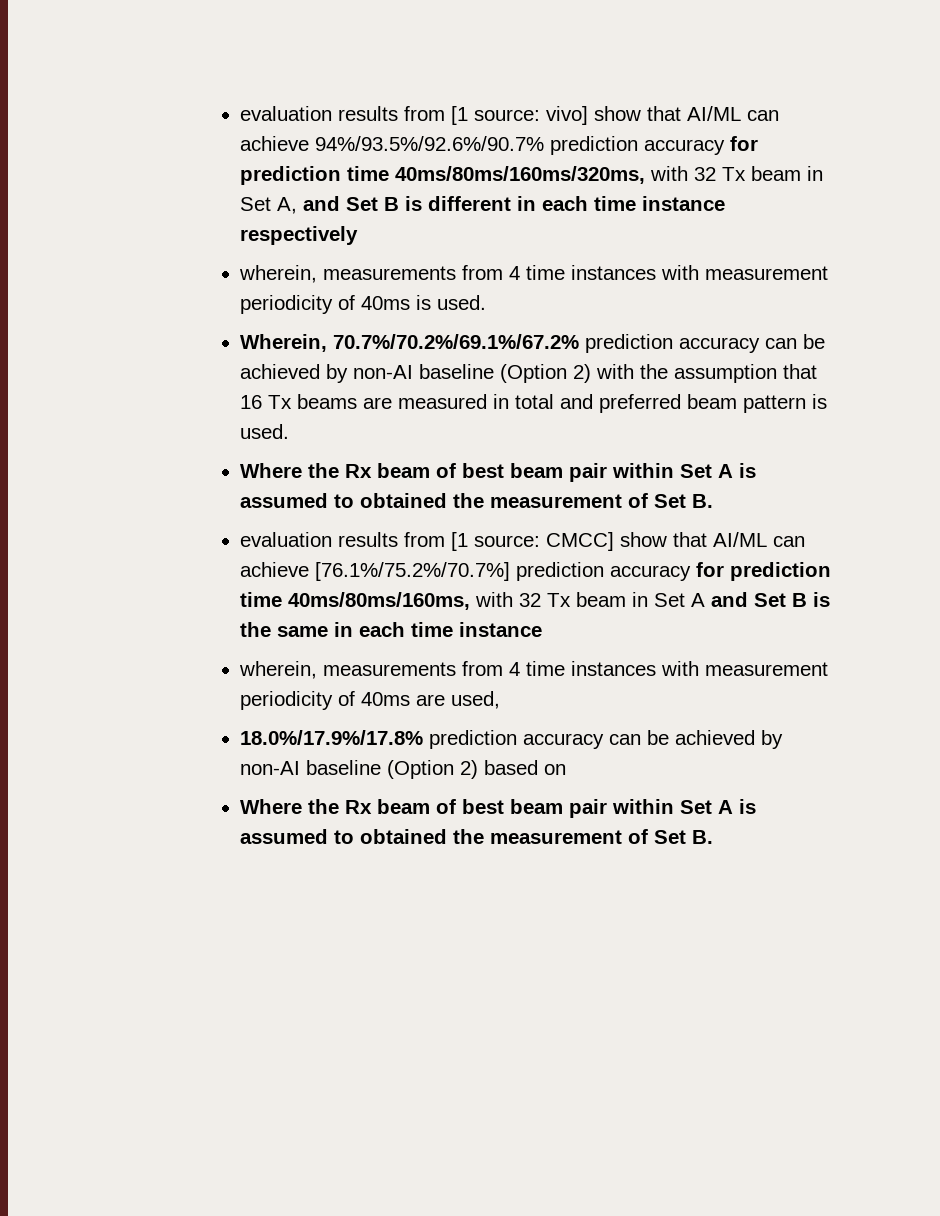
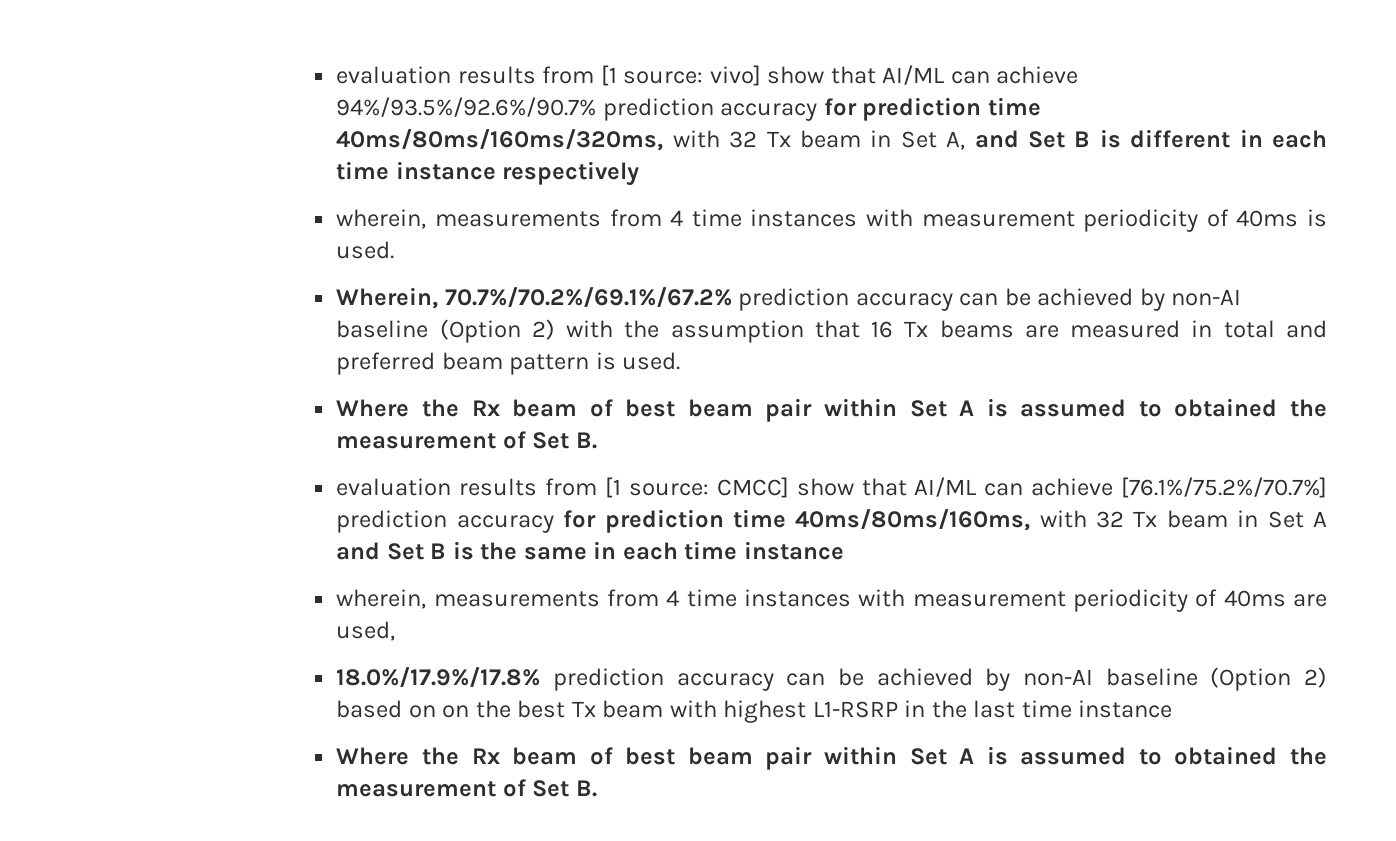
- 18.0%/17.9%/17.8% prediction accuracy can be achieved by non-AI baseline (Option 2) based on
+ 18.0%/17.9%/17.8% prediction accuracy can be achieved by non-AI baseline (Option 2) based on on the best Tx beam with highest L1-RSRP in the last time instance

